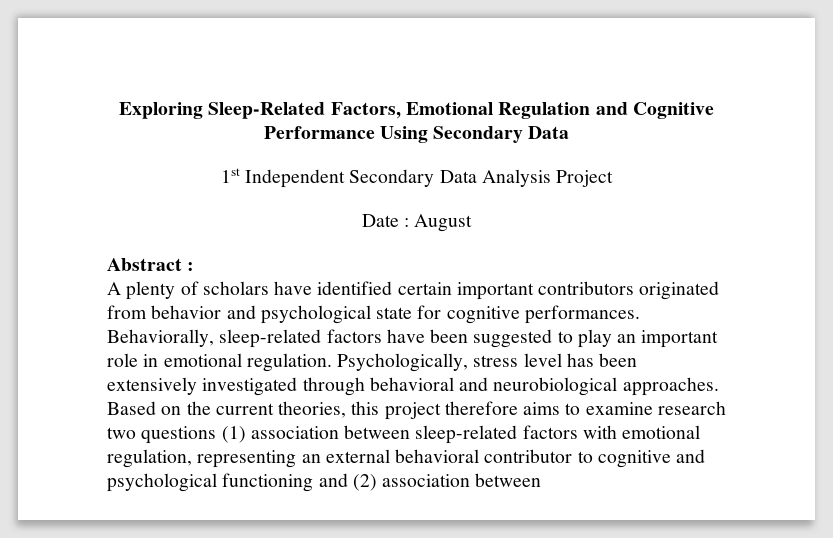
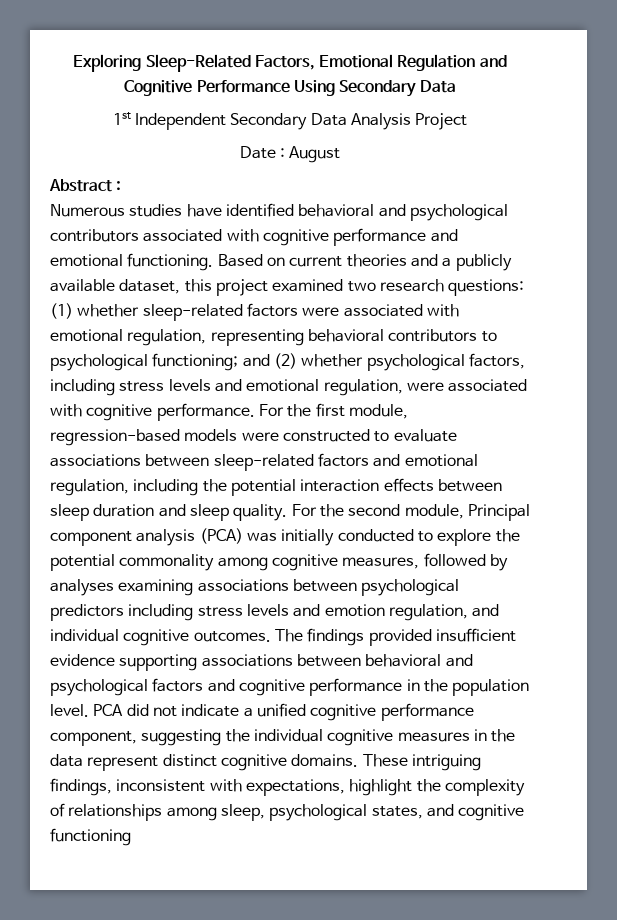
- A plenty of scholars have identified certain important contributors originated from behavior and psychological state for cognitive performances. Behaviorally, sleep-related factors have been suggested to play an important role in emotional regulation. Psychologically, stress level has been extensively investigated through behavioral and neurobiological approaches. Based on the current theories, this project therefore aims to examine research two questions (1) association between sleep-related factors with emotional regulation, representing an external behavioral contributor to cognitive and psychological functioning and (2) association between
+ Numerous studies have identified behavioral and psychological contributors associated with cognitive performance and emotional functioning. Based on current theories and a publicly available dataset, this project examined two research questions: (1) whether sleep-related factors were associated with emotional regulation, representing behavioral contributors to psychological functioning; and (2) whether psychological factors, including stress levels and emotional regulation, were associated with cognitive performance. For the first module, regression-based models were constructed to evaluate associations between sleep-related factors and emotional regulation, including the potential interaction effects between sleep duration and sleep quality. For the second module, Principal component analysis (PCA) was initially conducted to explore the potential commonality among cognitive measures, followed by analyses examining associations between psychological predictors including stress levels and emotion regulation, and individual cognitive outcomes. The findings provided insufficient evidence supporting associations between behavioral and psychological factors and cognitive performance in the population level. PCA did not indicate a unified cognitive performance component, suggesting the individual cognitive measures in the data represent distinct cognitive domains. These intriguing findings, inconsistent with expectations, highlight the complexity of relationships among sleep, psychological states, and cognitive functioning

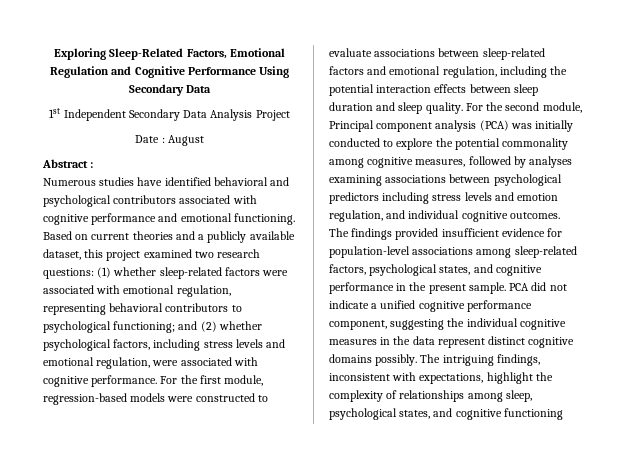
- The findings provided insufficient evidence supporting associations between behavioral and psychological factors and cognitive performance in the population level.
+ The findings provided insufficient evidence for population-level associations among sleep-related factors, psychological states, and cognitive performance in the present sample.
- PCA did not indicate a unified cognitive performance component, suggesting the individual cognitive measures in the data represent distinct cognitive domains. These intriguing findings, inconsistent with expectations, highlight the complexity of relationships among sleep, psychological states, and cognitive functioning
+ PCA did not indicate a unified cognitive performance component, suggesting the individual cognitive measures in the data represent distinct cognitive domains possibly. The intriguing findings, inconsistent with expectations, highlight the complexity of relationships among sleep, psychological states, and cognitive functioning

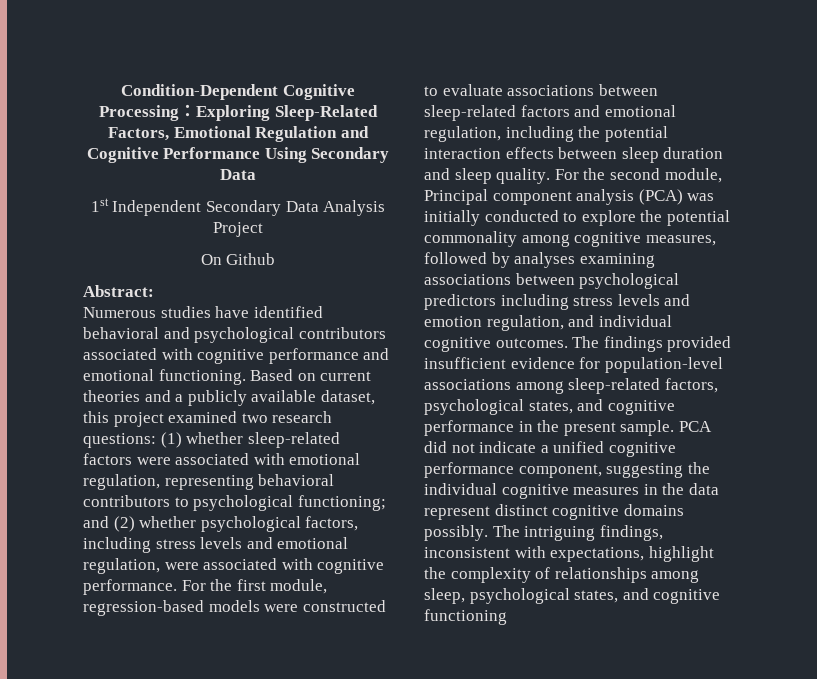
- Exploring Sleep-Related Factors, Emotional Regulation and Cognitive Performance Using Secondary Data
+ Condition-Dependent Cognitive Processing：Exploring Sleep-Related Factors, Emotional Regulation and Cognitive Performance Using Secondary Data
- Date : August
- Abstract :
+ On Github
+ Abstract:

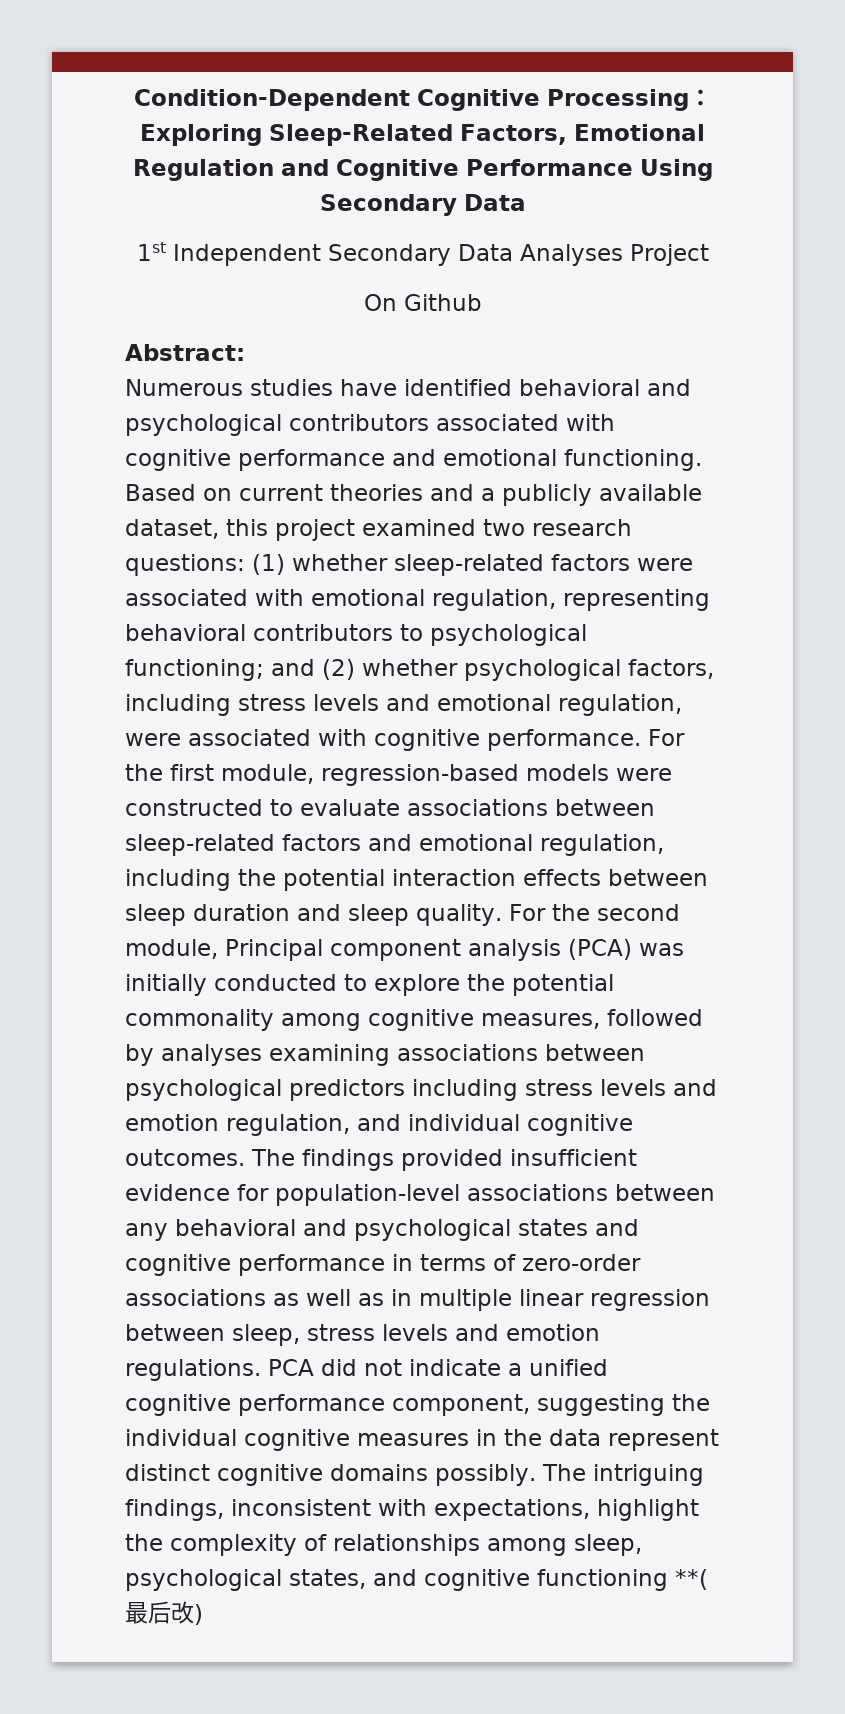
- 1st Independent Secondary Data Analysis Project
+ 1st Independent Secondary Data Analyses Project
- The findings provided insufficient evidence for population-level associations among sleep-related factors, psychological states, and cognitive performance in the present sample.
+ The findings provided insufficient evidence for population-level associations between any behavioral and psychological states and cognitive performance in terms of zero-order associations as well as in multiple linear regression between sleep, stress levels and emotion regulations.
- The intriguing findings, inconsistent with expectations, highlight the complexity of relationships among sleep, psychological states, and cognitive functioning
+ The intriguing findings, inconsistent with expectations, highlight the complexity of relationships among sleep, psychological states, and cognitive functioning **(最后改)

